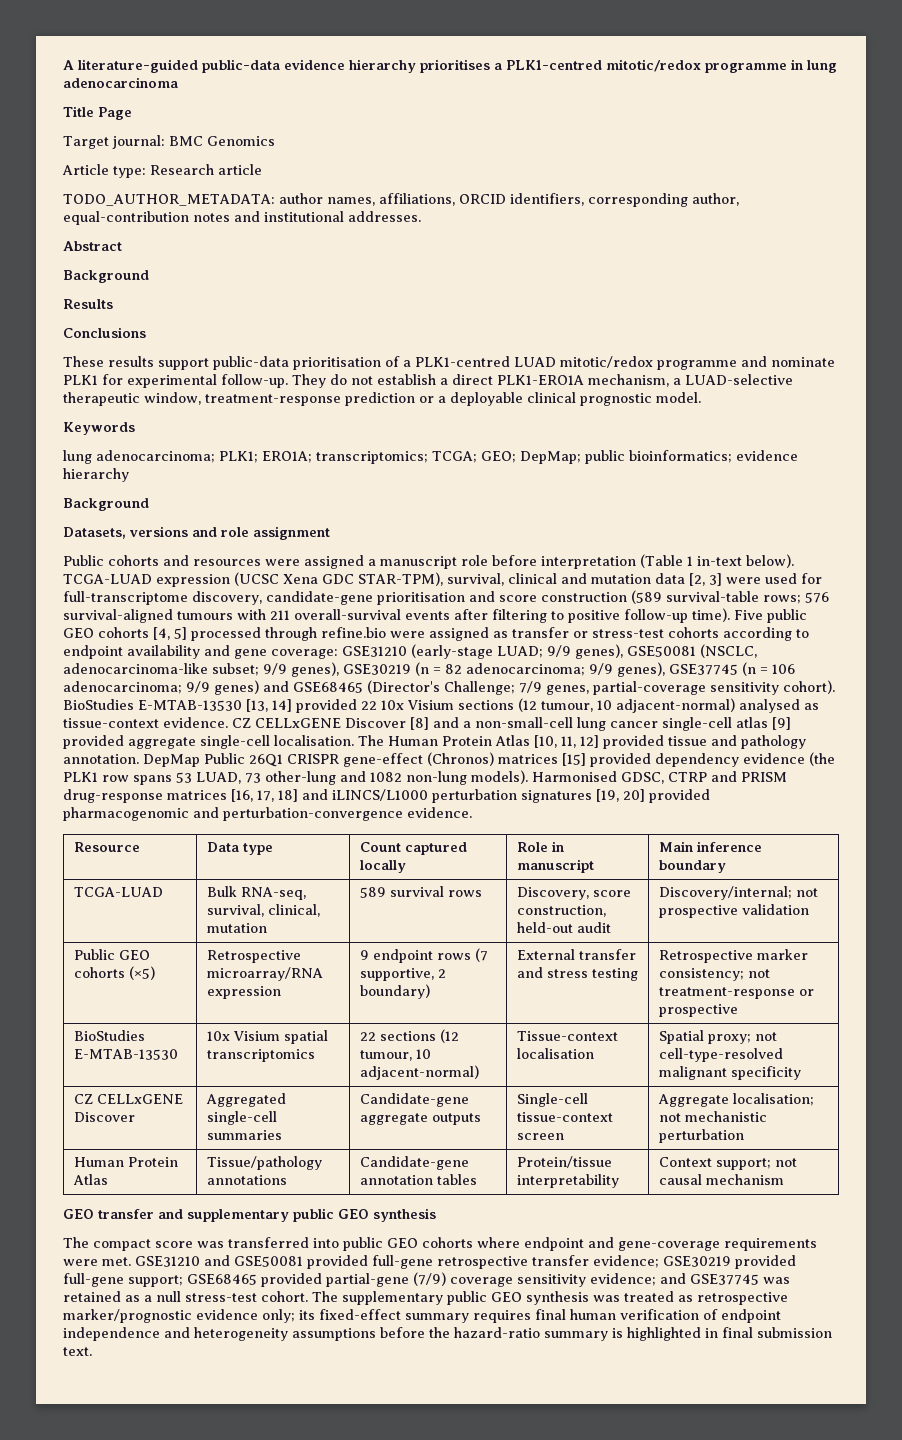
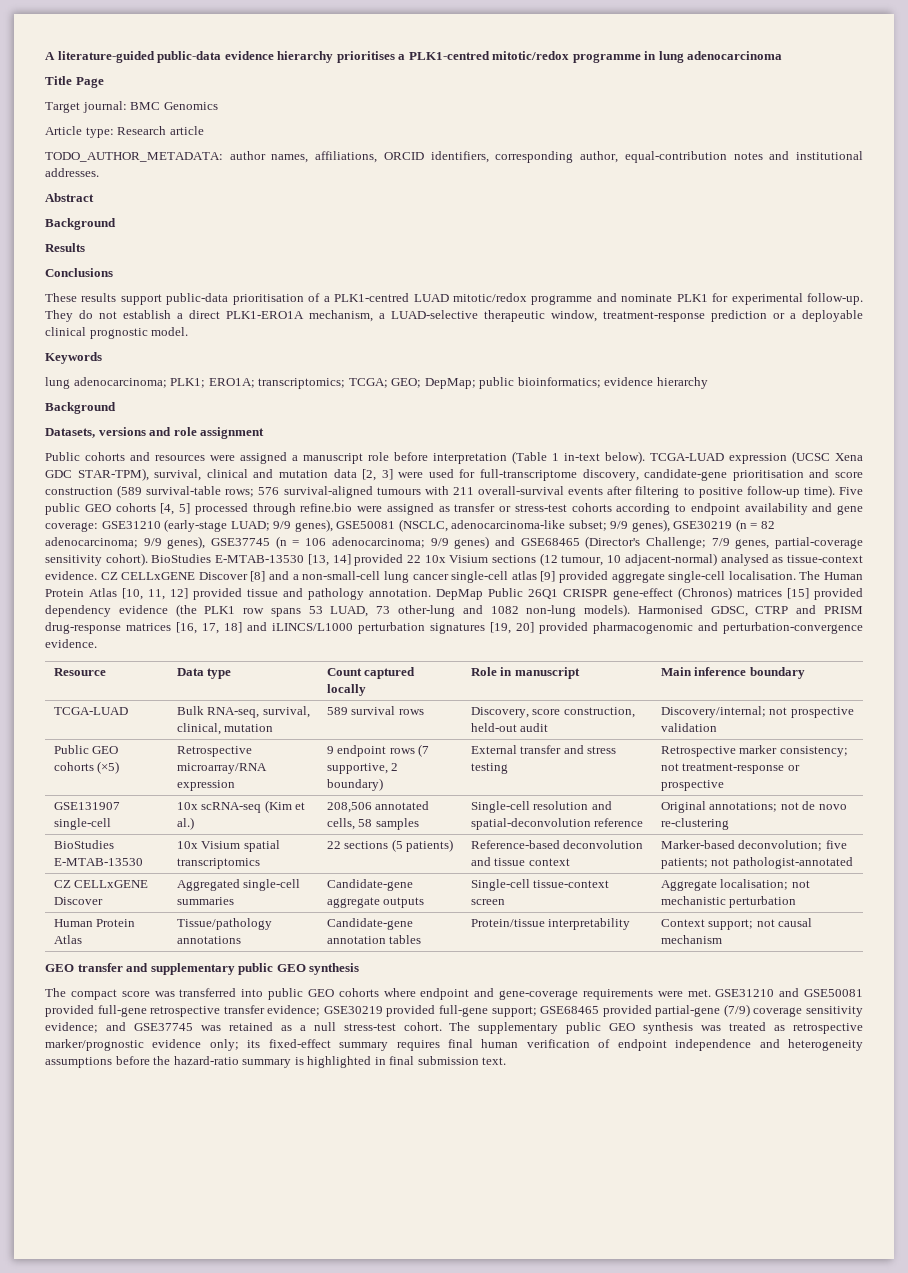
+ GSE131907 single-cell | 10x scRNA-seq (Kim et al.) | 208,506 annotated cells, 58 samples | Single-cell resolution and spatial-deconvolution reference | Original annotations; not de novo re-clustering
- BioStudies E-MTAB-13530 | 10x Visium spatial transcriptomics | 22 sections (12 tumour, 10 adjacent-normal) | Tissue-context localisation | Spatial proxy; not cell-type-resolved malignant specificity
+ BioStudies E-MTAB-13530 | 10x Visium spatial transcriptomics | 22 sections (5 patients) | Reference-based deconvolution and tissue context | Marker-based deconvolution; five patients; not pathologist-annotated

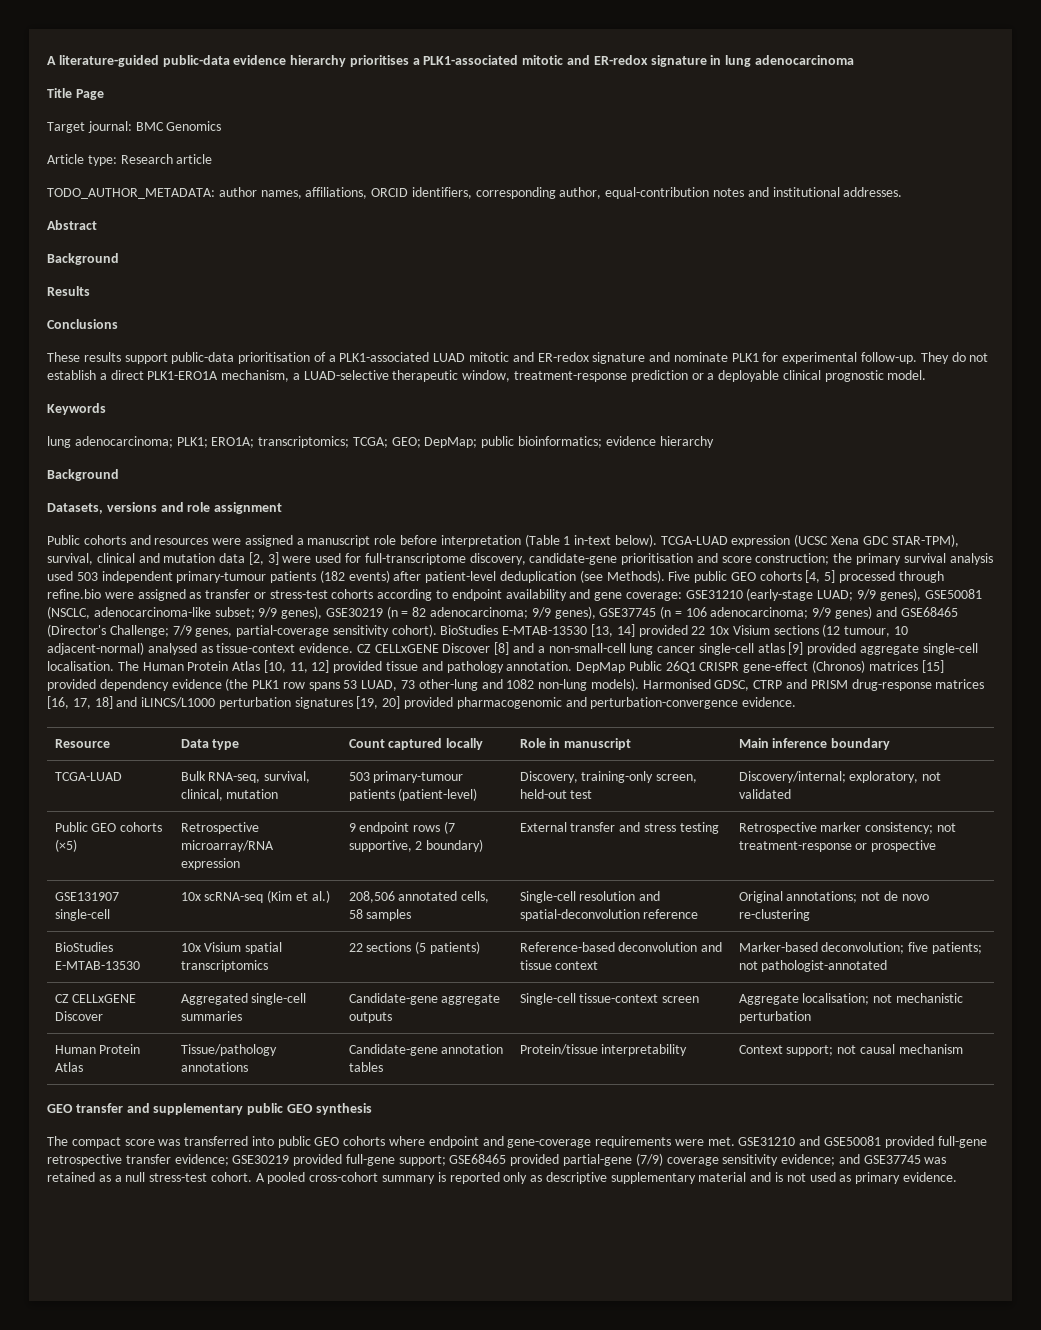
- A literature-guided public-data evidence hierarchy prioritises a PLK1-centred mitotic/redox programme in lung adenocarcinoma
+ A literature-guided public-data evidence hierarchy prioritises a PLK1-associated mitotic and ER-redox signature in lung adenocarcinoma
- These results support public-data prioritisation of a PLK1-centred LUAD mitotic/redox programme and nominate PLK1 for experimental follow-up.
+ These results support public-data prioritisation of a PLK1-associated LUAD mitotic and ER-redox signature and nominate PLK1 for experimental follow-up.
- TCGA-LUAD expression (UCSC Xena GDC STAR-TPM), survival, clinical and mutation data [2, 3] were used for full-transcriptome discovery, candidate-gene prioritisation and score construction (589 survival-table rows; 576 survival-aligned tumours with 211 overall-survival events after filtering to positive follow-up time).
+ TCGA-LUAD expression (UCSC Xena GDC STAR-TPM), survival, clinical and mutation data [2, 3] were used for full-transcriptome discovery, candidate-gene prioritisation and score construction; the primary survival analysis used 503 independent primary-tumour patients (182 events) after patient-level deduplication (see Methods).
- TCGA-LUAD | Bulk RNA-seq, survival, clinical, mutation | 589 survival rows | Discovery, score construction, held-out audit | Discovery/internal; not prospective validation
+ TCGA-LUAD | Bulk RNA-seq, survival, clinical, mutation | 503 primary-tumour patients (patient-level) | Discovery, training-only screen, held-out test | Discovery/internal; exploratory, not validated
- The supplementary public GEO synthesis was treated as retrospective marker/prognostic evidence only; its fixed-effect summary requires final human verification of endpoint independence and heterogeneity assumptions before the hazard-ratio summary is highlighted in final submission text.
+ A pooled cross-cohort summary is reported only as descriptive supplementary material and is not used as primary evidence.

